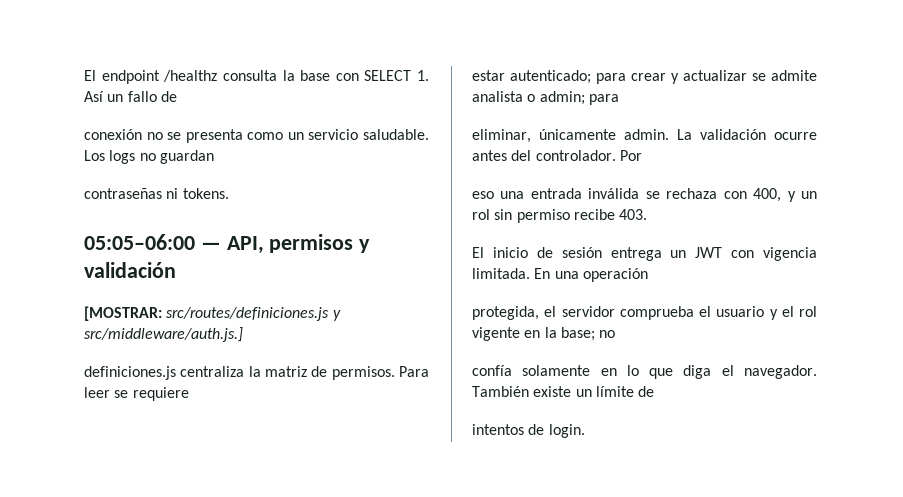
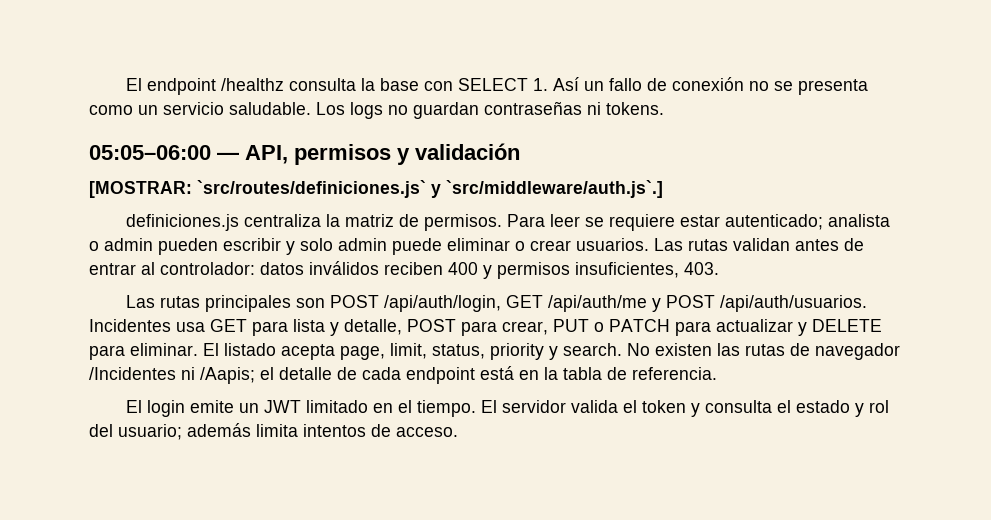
- El endpoint /healthz consulta la base con SELECT 1. Así un fallo de
- conexión no se presenta como un servicio saludable.
+ El endpoint /healthz consulta la base con SELECT 1. Así un fallo de conexión no se presenta como un servicio saludable.
- Los logs no guardan
- contraseñas ni tokens.
+ Los logs no guardan contraseñas ni tokens.
- [MOSTRAR: src/routes/definiciones.js y src/middleware/auth.js.]
+ [MOSTRAR: `src/routes/definiciones.js` y `src/middleware/auth.js`.]
- Para leer se requiere
- estar autenticado; para crear y actualizar se admite analista o admin; para
- eliminar, únicamente admin. La validación ocurre antes del controlador. Por
- eso una entrada inválida se rechaza con 400, y un rol sin permiso recibe 403.
- El inicio de sesión entrega un JWT con vigencia limitada. En una operación
- protegida, el servidor comprueba el usuario y el rol vigente en la base; no
- confía solamente en lo que diga el navegador. También existe un límite de
- intentos de login.
+ Para leer se requiere estar autenticado; analista o admin pueden escribir y solo admin puede eliminar o crear usuarios. Las rutas validan antes de entrar al controlador: datos inválidos reciben 400 y permisos insuficientes, 403.
+ Las rutas principales son POST /api/auth/login, GET /api/auth/me y POST /api/auth/usuarios. Incidentes usa GET para lista y detalle, POST para crear, PUT o PATCH para actualizar y DELETE para eliminar. El listado acepta page, limit, status, priority y search. No existen las rutas de navegador /Incidentes ni /Aapis; el detalle de cada endpoint está en la tabla de referencia.
+ El login emite un JWT limitado en el tiempo. El servidor valida el token y consulta el estado y rol del usuario; además limita intentos de acceso.

